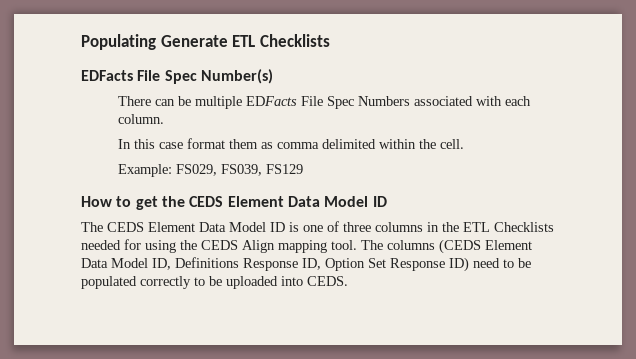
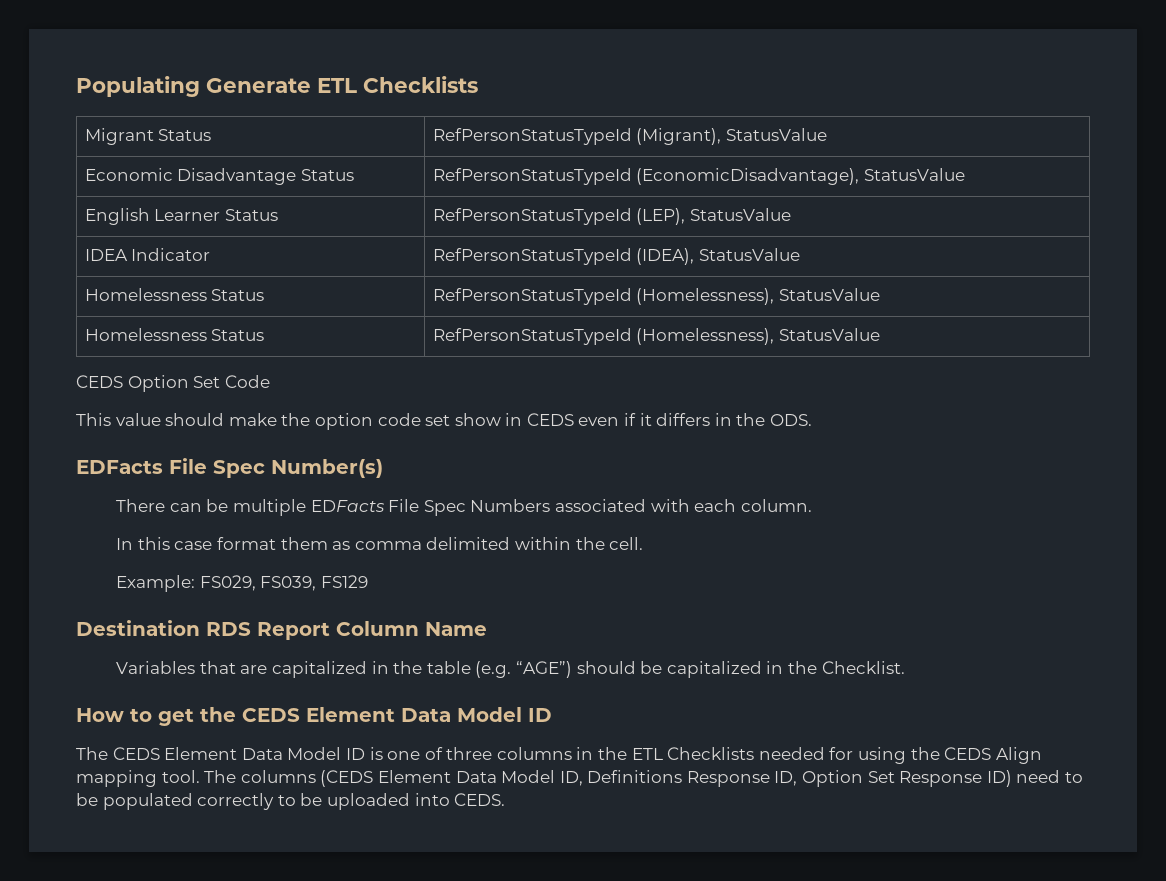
+ Migrant Status | RefPersonStatusTypeId (Migrant), StatusValue
+ Economic Disadvantage Status | RefPersonStatusTypeId (EconomicDisadvantage), StatusValue
+ English Learner Status | RefPersonStatusTypeId (LEP), StatusValue
+ IDEA Indicator | RefPersonStatusTypeId (IDEA), StatusValue
+ Homelessness Status | RefPersonStatusTypeId (Homelessness), StatusValue
+ Homelessness Status | RefPersonStatusTypeId (Homelessness), StatusValue
+ CEDS Option Set Code
+ This value should make the option code set show in CEDS even if it differs in the ODS.
+ Destination RDS Report Column Name
+ Variables that are capitalized in the table (e.g. “AGE”) should be capitalized in the Checklist.

